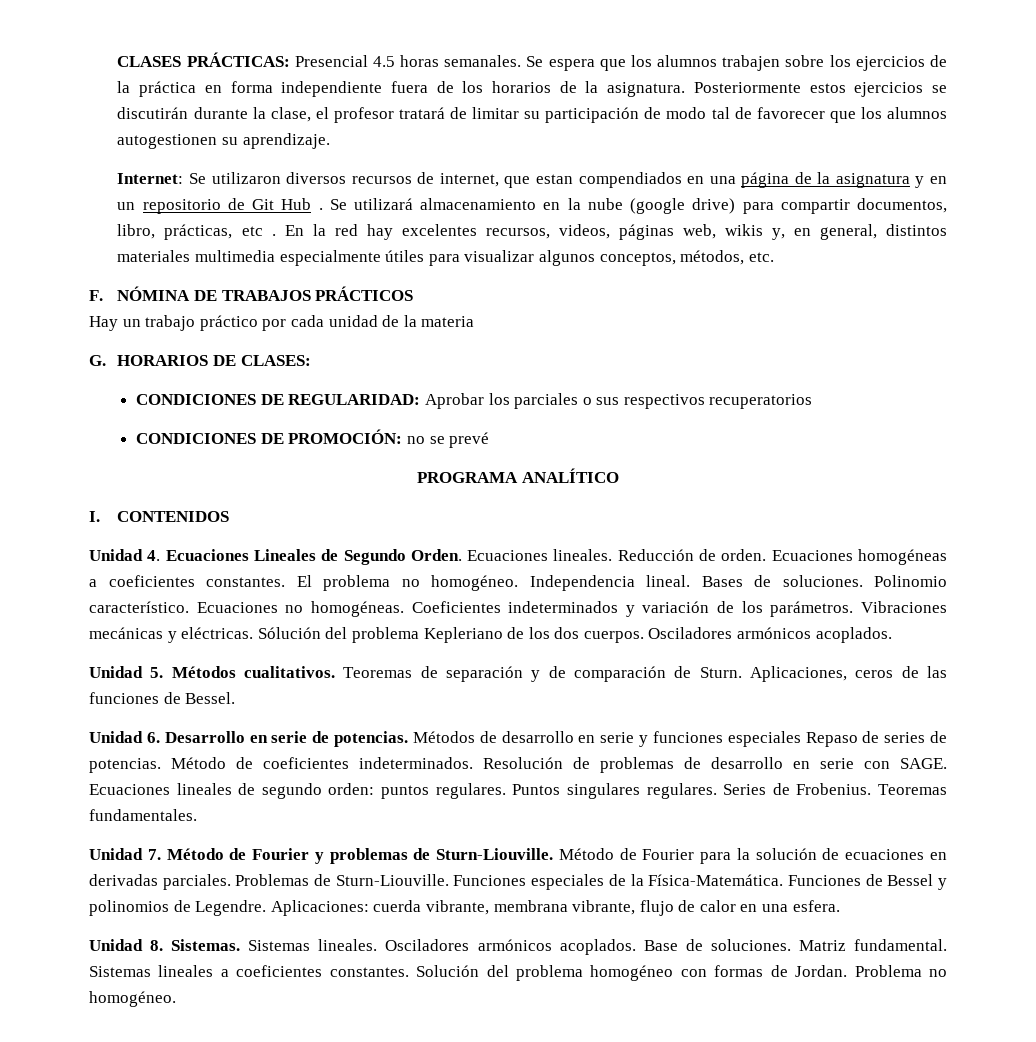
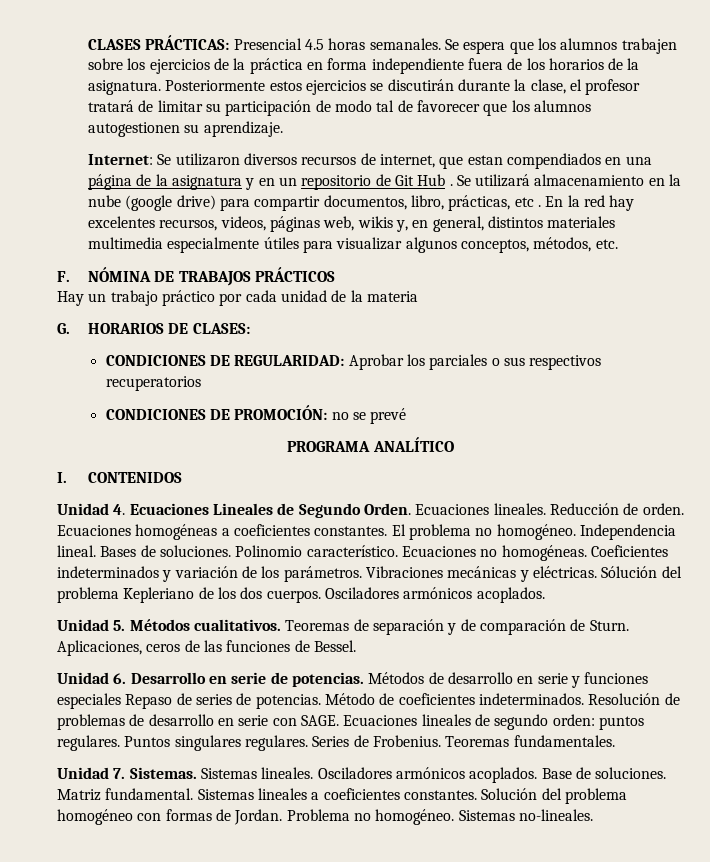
- Unidad 7. Método de Fourier y problemas de Sturn-Liouville. Método de Fourier para la solución de ecuaciones en derivadas parciales. Problemas de Sturn-Liouville. Funciones especiales de la Física-Matemática. Funciones de Bessel y polinomios de Legendre. Aplicaciones: cuerda vibrante, membrana vibrante, flujo de calor en una esfera.
- Unidad 8. Sistemas.
+ Unidad 7. Sistemas.
+ Sistemas no-lineales.

